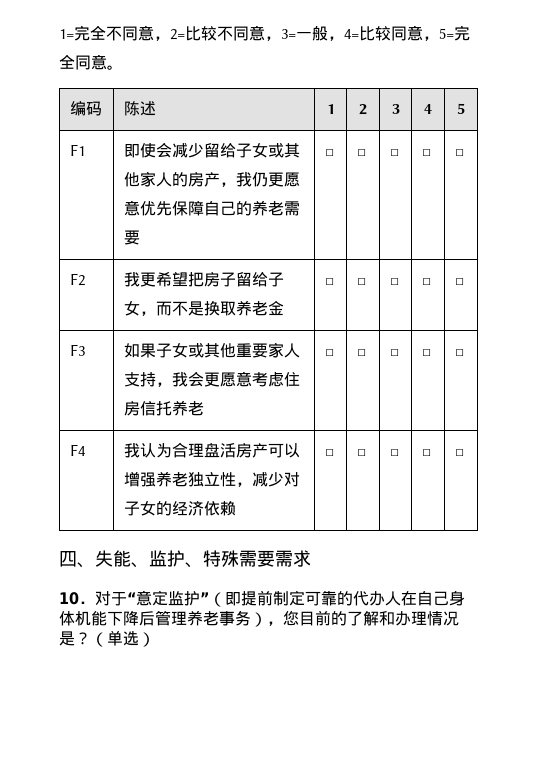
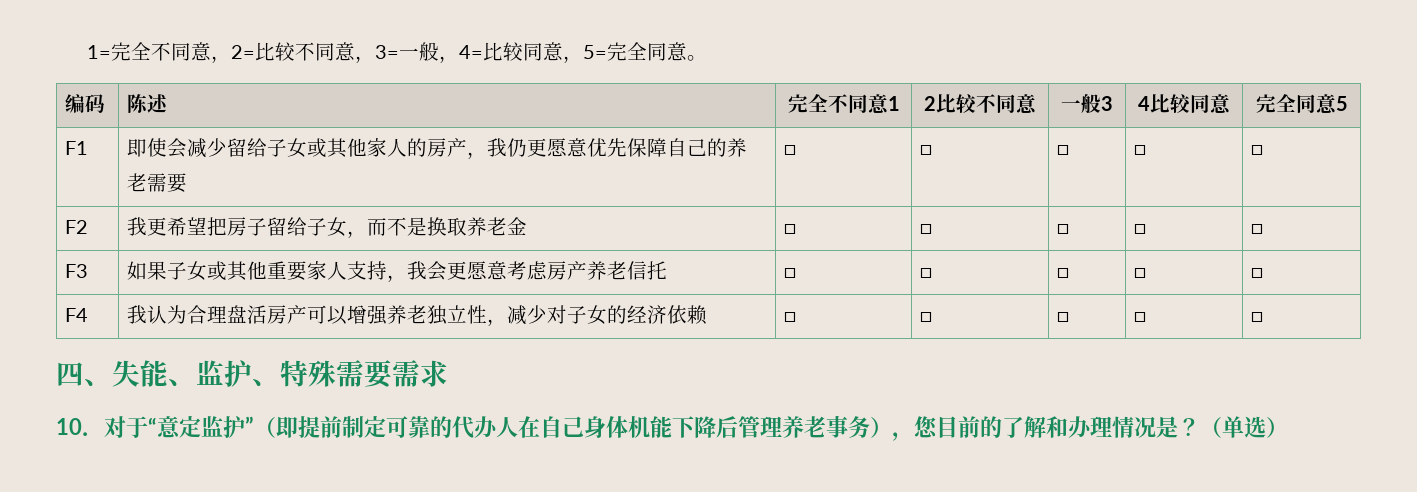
- 编码 | 陈述 | 1 | 2 | 3 | 4 | 5
+ 编码 | 陈述 | 完全不同意1 | 2比较不同意 | 一般3 | 4比较同意 | 完全同意5
- F3 | 如果子女或其他重要家人支持，我会更愿意考虑住房信托养老 | □ | □ | □ | □ | □
+ F3 | 如果子女或其他重要家人支持，我会更愿意考虑房产养老信托 | □ | □ | □ | □ | □

